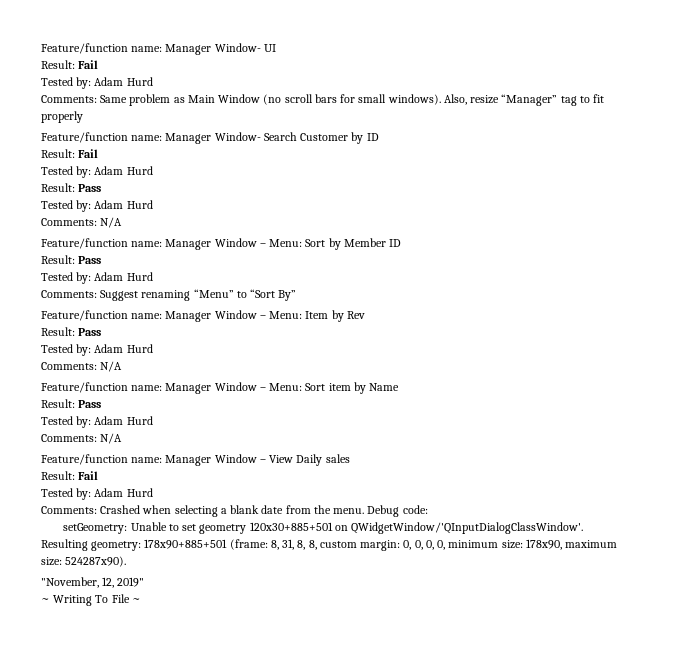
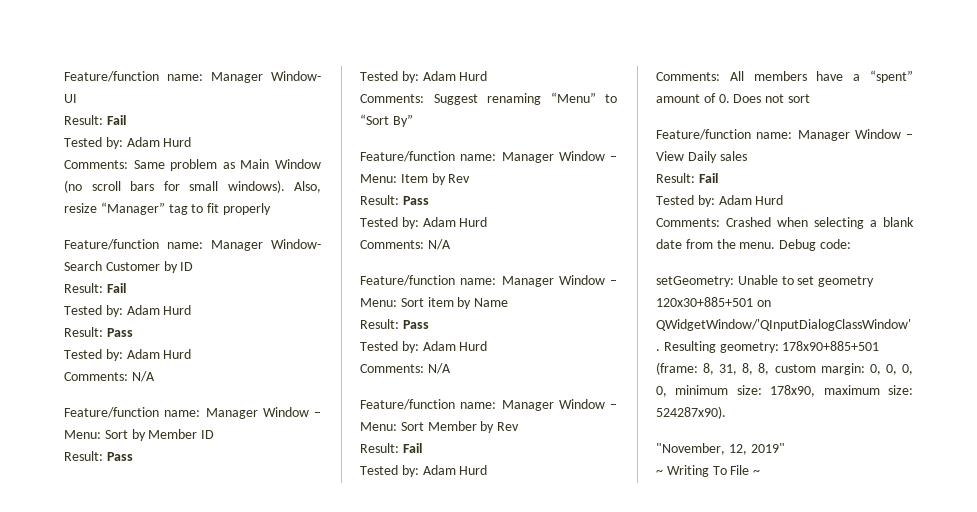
+ Feature/function name: Manager Window – Menu: Sort Member by Rev
+ Result: Fail
+ Tested by: Adam Hurd
+ Comments: All members have a “spent” amount of 0. Does not sort

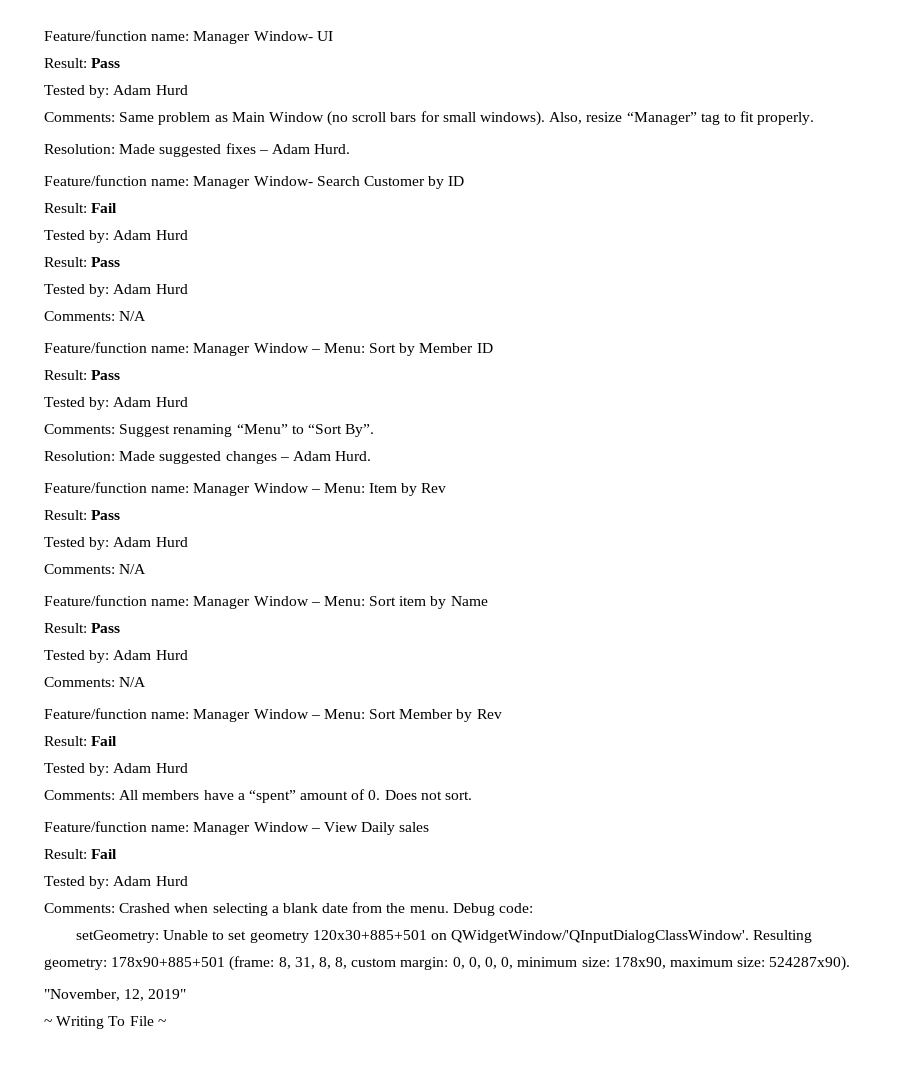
  Feature/function name: Manager Window- UI
- Result: Fail
+ Result: Pass
- Also, resize “Manager” tag to fit properly
+ Also, resize “Manager” tag to fit properly.
+ Resolution: Made suggested fixes – Adam Hurd.
- Comments: Suggest renaming “Menu” to “Sort By”
+ Comments: Suggest renaming “Menu” to “Sort By”.
+ Resolution: Made suggested changes – Adam Hurd.
- Comments: All members have a “spent” amount of 0. Does not sort
+ Comments: All members have a “spent” amount of 0. Does not sort.

